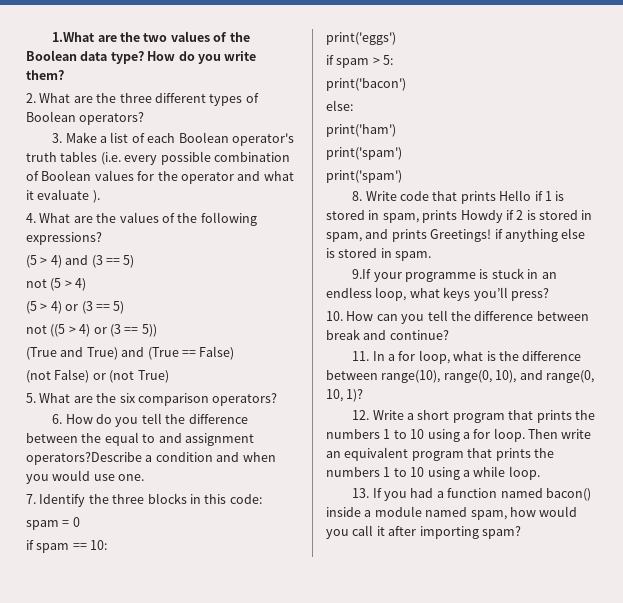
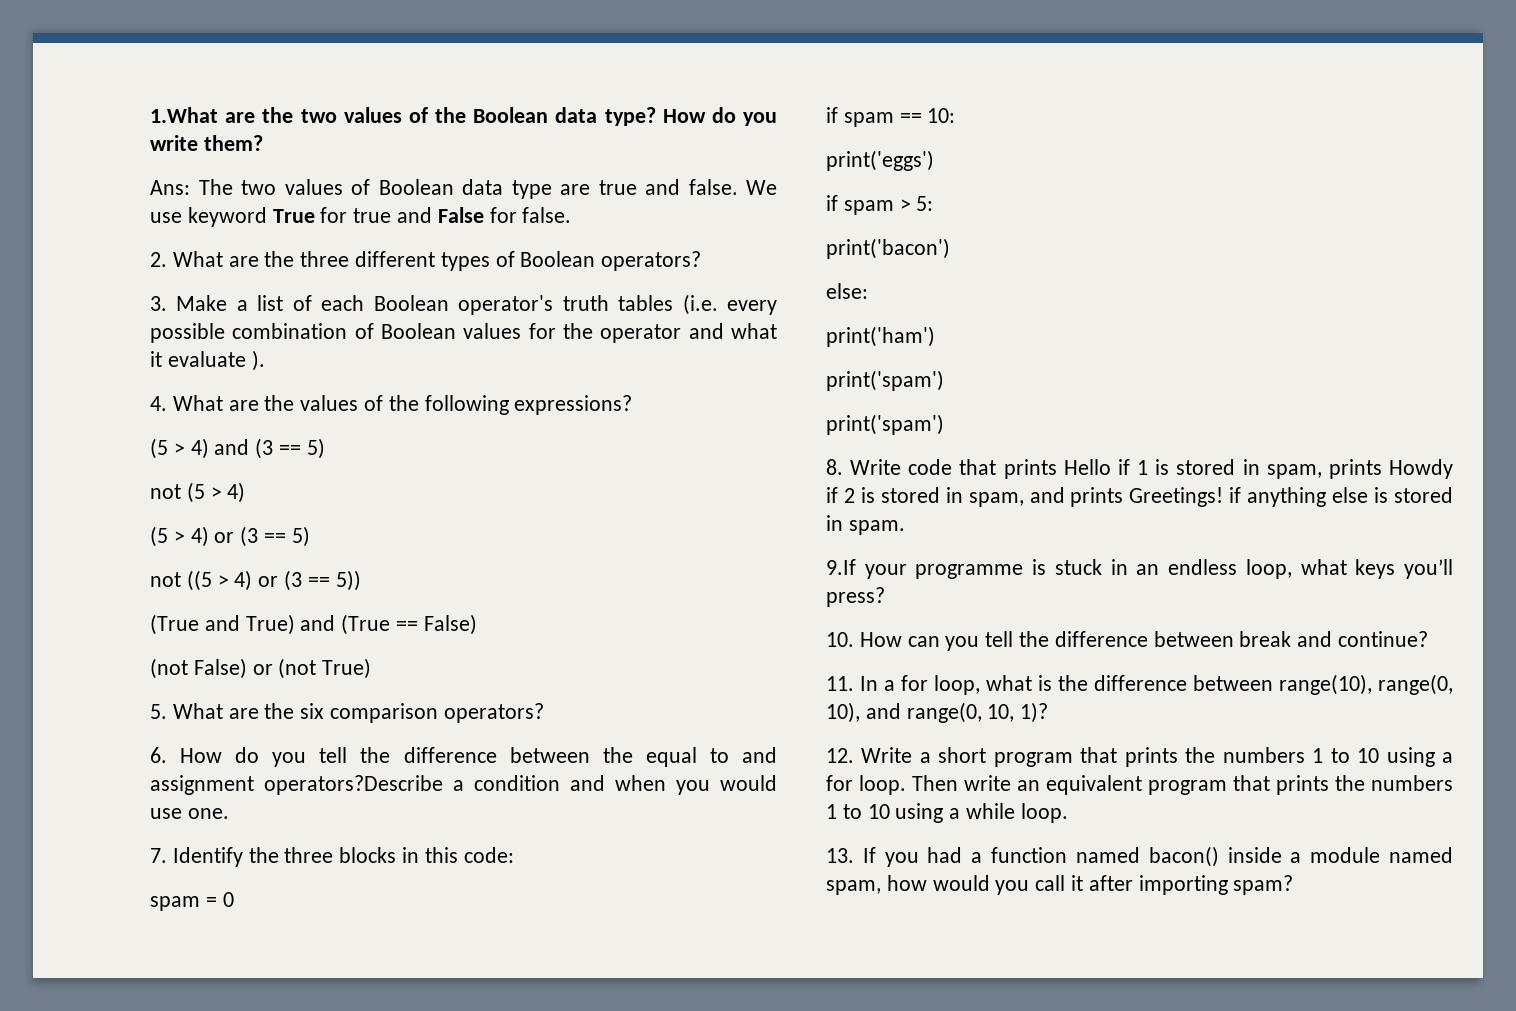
+ Ans: The two values of Boolean data type are true and false. We use keyword True for true and False for false.

